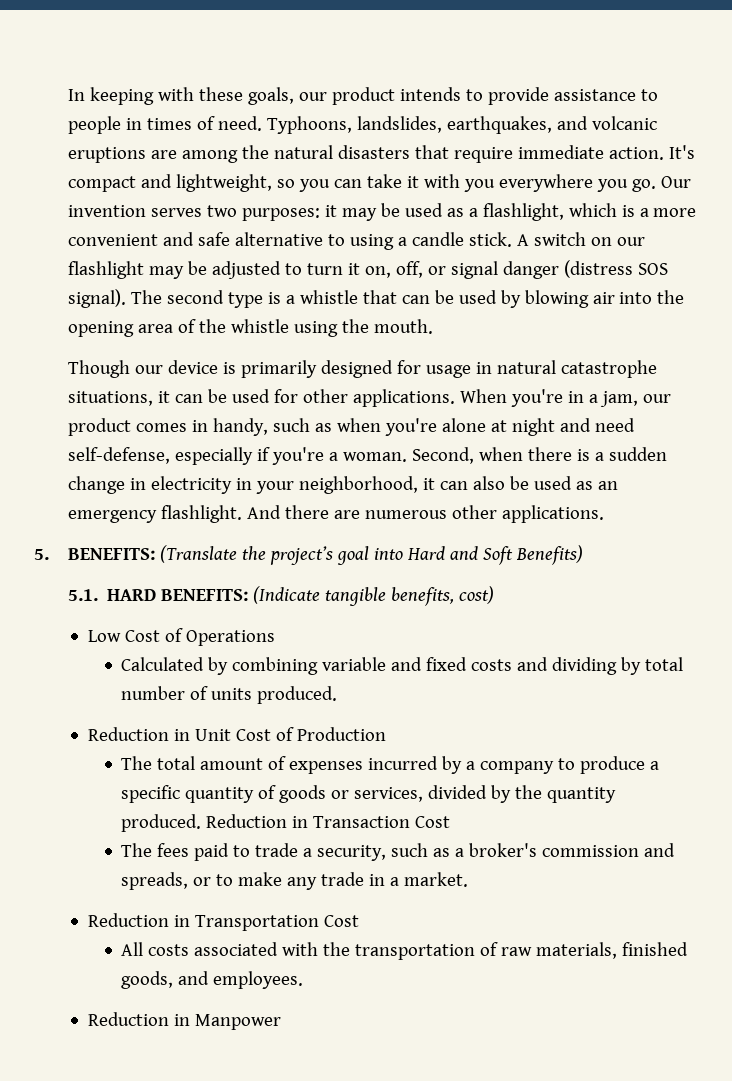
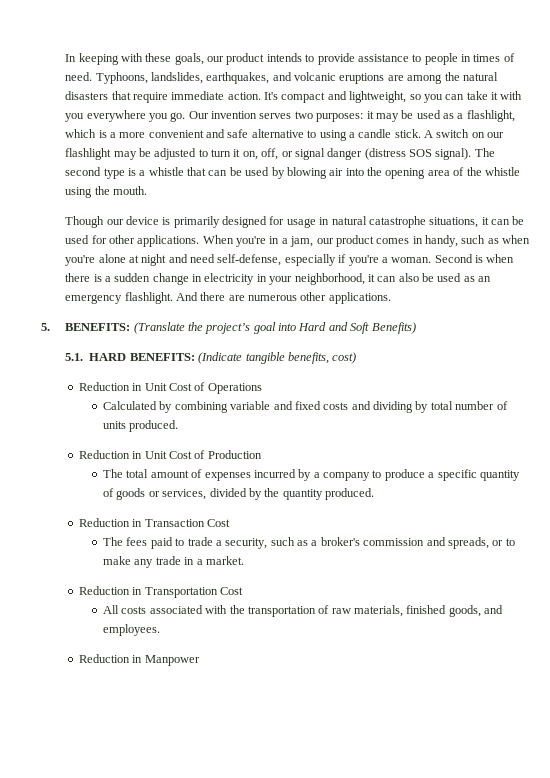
- Second, when there is a sudden change in electricity in your neighborhood, it can also be used as an emergency flashlight.
+ Second is when there is a sudden change in electricity in your neighborhood, it can also be used as an emergency flashlight.
- Low Cost of Operations
+ Reduction in Unit Cost of Operations
- The total amount of expenses incurred by a company to produce a specific quantity of goods or services, divided by the quantity produced. Reduction in Transaction Cost
+ The total amount of expenses incurred by a company to produce a specific quantity of goods or services, divided by the quantity produced.
+ Reduction in Transaction Cost

